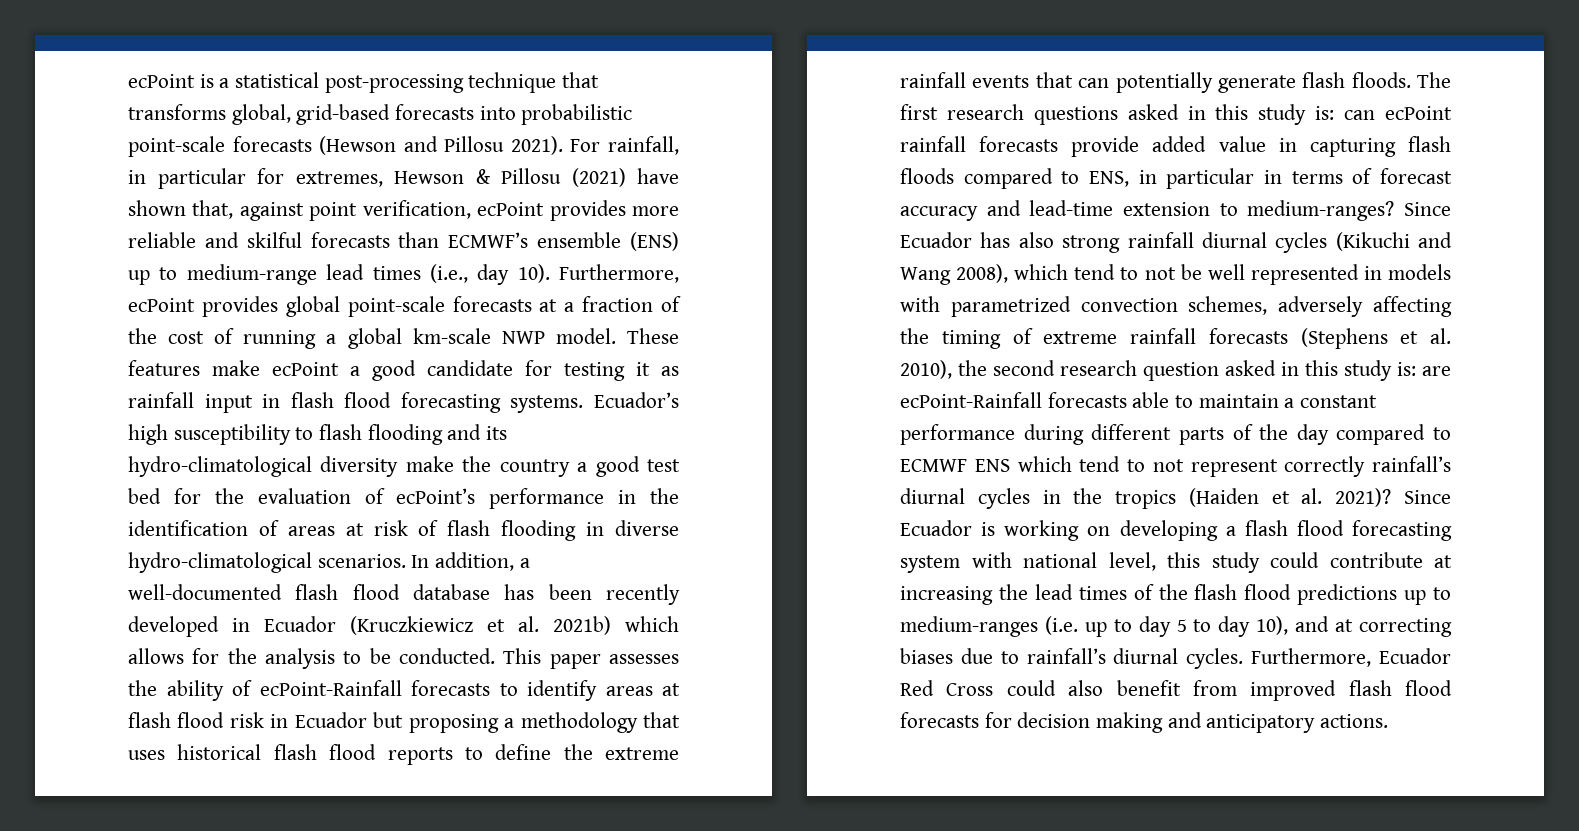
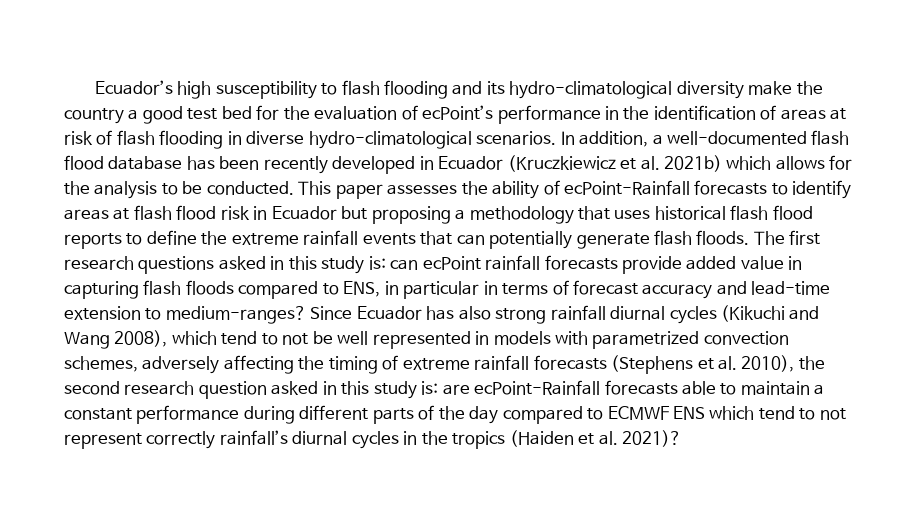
- ecPoint is a statistical post-processing technique that transforms global, grid-based forecasts into probabilistic point-scale forecasts (Hewson and Pillosu 2021). For rainfall, in particular for extremes, Hewson & Pillosu (2021) have shown that, against point verification, ecPoint provides more reliable and skilful forecasts than ECMWF’s ensemble (ENS) up to medium-range lead times (i.e., day 10). Furthermore, ecPoint provides global point-scale forecasts at a fraction of the cost of running a global km-scale NWP model. These features make ecPoint a good candidate for testing it as rainfall input in flash flood forecasting systems.
- Since Ecuador is working on developing a flash flood forecasting system with national level, this study could contribute at increasing the lead times of the flash flood predictions up to medium-ranges (i.e. up to day 5 to day 10), and at correcting biases due to rainfall’s diurnal cycles. Furthermore, Ecuador Red Cross could also benefit from improved flash flood forecasts for decision making and anticipatory actions.

